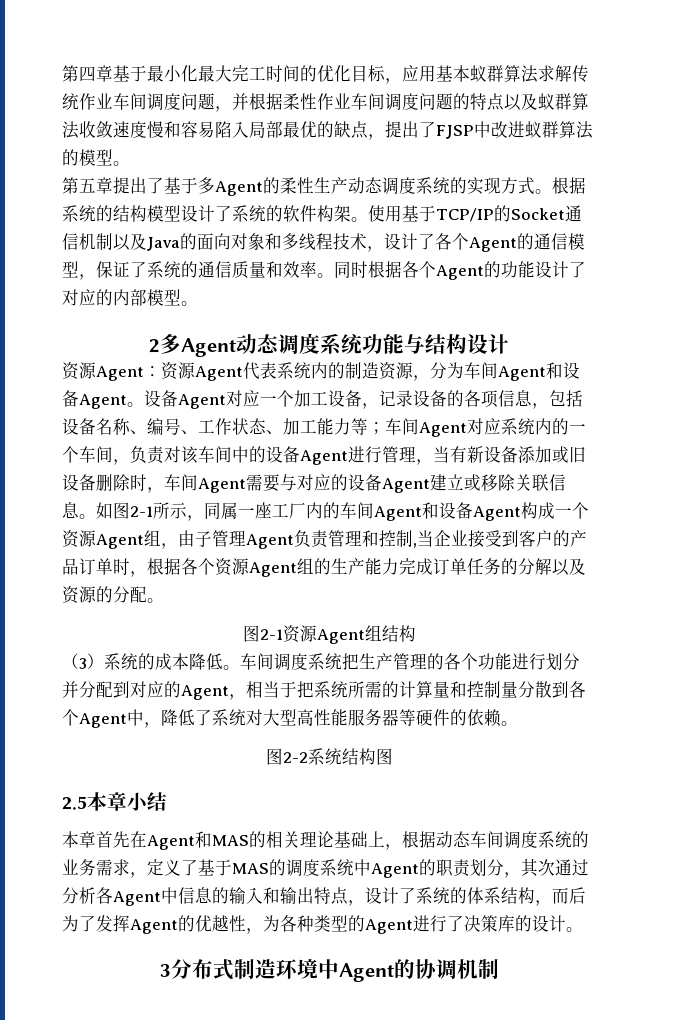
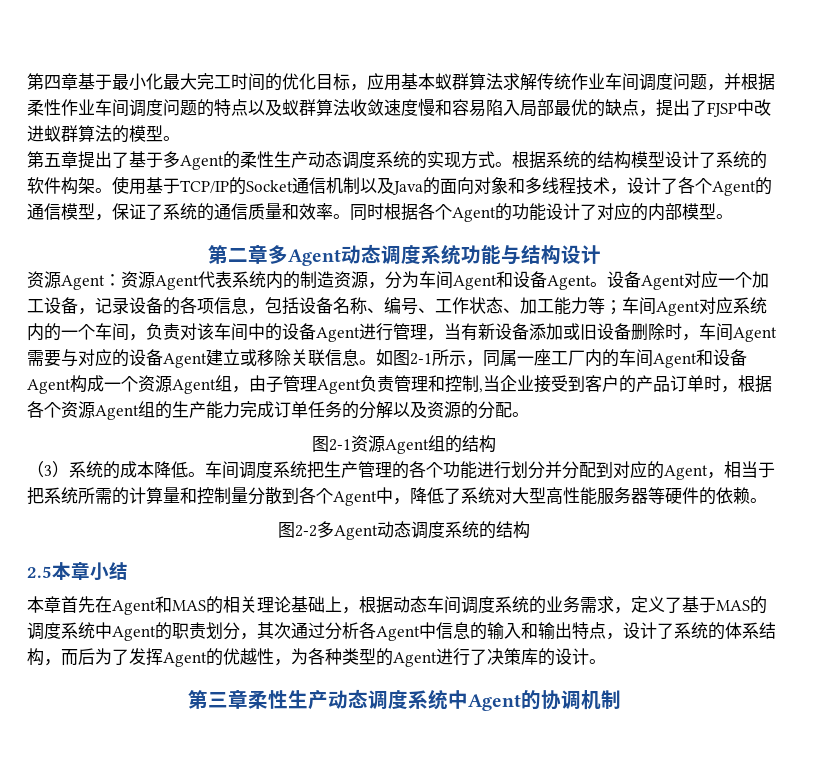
- 2多Agent动态调度系统功能与结构设计
+ 第二章多Agent动态调度系统功能与结构设计
- 图2-1资源Agent组结构
+ 图2-1资源Agent组的结构
- 图2-2系统结构图
+ 图2-2多Agent动态调度系统的结构
- 3分布式制造环境中Agent的协调机制
+ 第三章柔性生产动态调度系统中Agent的协调机制

